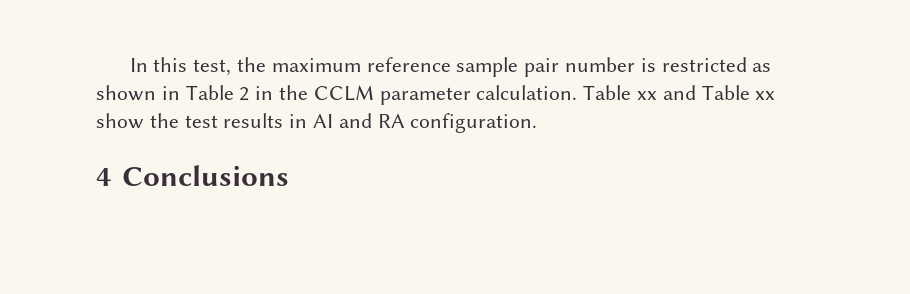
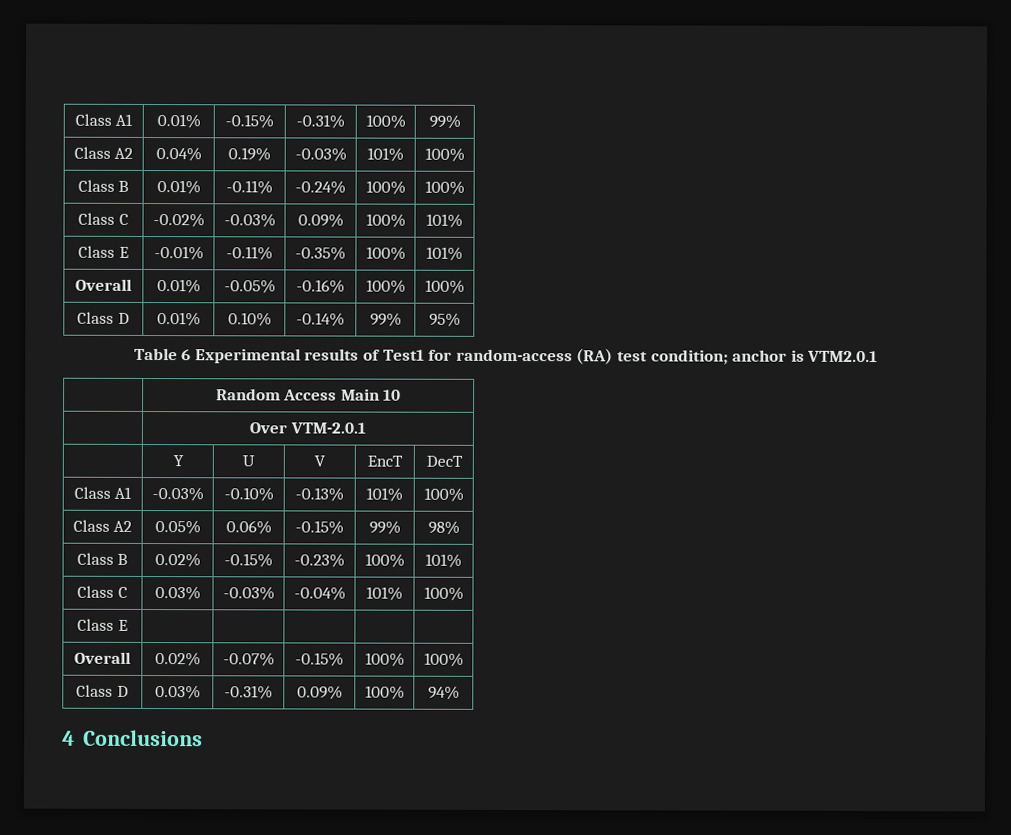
- In this test, the maximum reference sample pair number is restricted as shown in Table 2 in the CCLM parameter calculation. Table xx and Table xx show the test results in AI and RA configuration.
+ Class A1 | 0.01% | -0.15% | -0.31% | 100% | 99%
+ Class A2 | 0.04% | 0.19% | -0.03% | 101% | 100%
+ Class B | 0.01% | -0.11% | -0.24% | 100% | 100%
+ Class C | -0.02% | -0.03% | 0.09% | 100% | 101%
+ Class E | -0.01% | -0.11% | -0.35% | 100% | 101%
+ Overall | 0.01% | -0.05% | -0.16% | 100% | 100%
+ Class D | 0.01% | 0.10% | -0.14% | 99% | 95%
+ Table 6 Experimental results of Test1 for random-access (RA) test condition; anchor is VTM2.0.1
+ | Random Access Main 10
+ | Over VTM-2.0.1
+ | Y | U | V | EncT | DecT
+ Class A1 | -0.03% | -0.10% | -0.13% | 101% | 100%
+ Class A2 | 0.05% | 0.06% | -0.15% | 99% | 98%
+ Class B | 0.02% | -0.15% | -0.23% | 100% | 101%
+ Class C | 0.03% | -0.03% | -0.04% | 101% | 100%
+ Class E | | | | |
+ Overall | 0.02% | -0.07% | -0.15% | 100% | 100%
+ Class D | 0.03% | -0.31% | 0.09% | 100% | 94%

